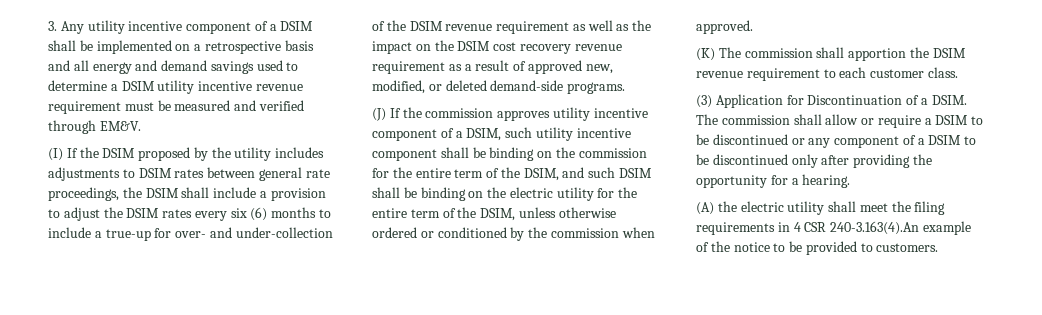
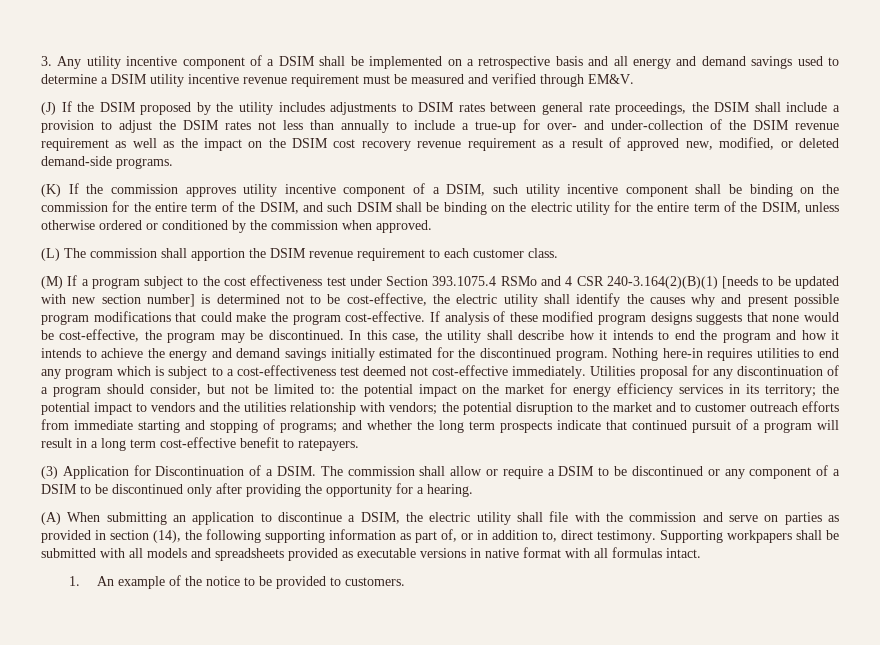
- (I) If the DSIM proposed by the utility includes adjustments to DSIM rates between general rate proceedings, the DSIM shall include a provision to adjust the DSIM rates every six (6) months to include a true-up for over- and under-collection of the DSIM revenue requirement as well as the impact on the DSIM cost recovery revenue requirement as a result of approved new, modified, or deleted demand-side programs.
+ (J) If the DSIM proposed by the utility includes adjustments to DSIM rates between general rate proceedings, the DSIM shall include a provision to adjust the DSIM rates not less than annually to include a true-up for over- and under-collection of the DSIM revenue requirement as well as the impact on the DSIM cost recovery revenue requirement as a result of approved new, modified, or deleted demand-side programs.
- (J) If the commission approves utility incentive component of a DSIM, such utility incentive component shall be binding on the commission for the entire term of the DSIM, and such DSIM shall be binding on the electric utility for the entire term of the DSIM, unless otherwise ordered or conditioned by the commission when approved.
+ (K) If the commission approves utility incentive component of a DSIM, such utility incentive component shall be binding on the commission for the entire term of the DSIM, and such DSIM shall be binding on the electric utility for the entire term of the DSIM, unless otherwise ordered or conditioned by the commission when approved.
- (K) The commission shall apportion the DSIM revenue requirement to each customer class.
+ (L) The commission shall apportion the DSIM revenue requirement to each customer class.
+ (M) If a program subject to the cost effectiveness test under Section 393.1075.4 RSMo and 4 CSR 240-3.164(2)(B)(1) [needs to be updated with new section number] is determined not to be cost-effective, the electric utility shall identify the causes why and present possible program modifications that could make the program cost-effective. If analysis of these modified program designs suggests that none would be cost-effective, the program may be discontinued. In this case, the utility shall describe how it intends to end the program and how it intends to achieve the energy and demand savings initially estimated for the discontinued program. Nothing here-in requires utilities to end any program which is subject to a cost-effectiveness test deemed not cost-effective immediately. Utilities proposal for any discontinuation of a program should consider, but not be limited to: the potential impact on the market for energy efficiency services in its territory; the potential impact to vendors and the utilities relationship with vendors; the potential disruption to the market and to customer outreach efforts from immediate starting and stopping of programs; and whether the long term prospects indicate that continued pursuit of a program will result in a long term cost-effective benefit to ratepayers.
- (A) the electric utility shall meet the filing requirements in 4 CSR 240-3.163(4).An example of the notice to be provided to customers.
+ (A) When submitting an application to discontinue a DSIM, the electric utility shall file with the commission and serve on parties as provided in section (14), the following supporting information as part of, or in addition to, direct testimony. Supporting workpapers shall be submitted with all models and spreadsheets provided as executable versions in native format with all formulas intact.
+ 1. An example of the notice to be provided to customers.

